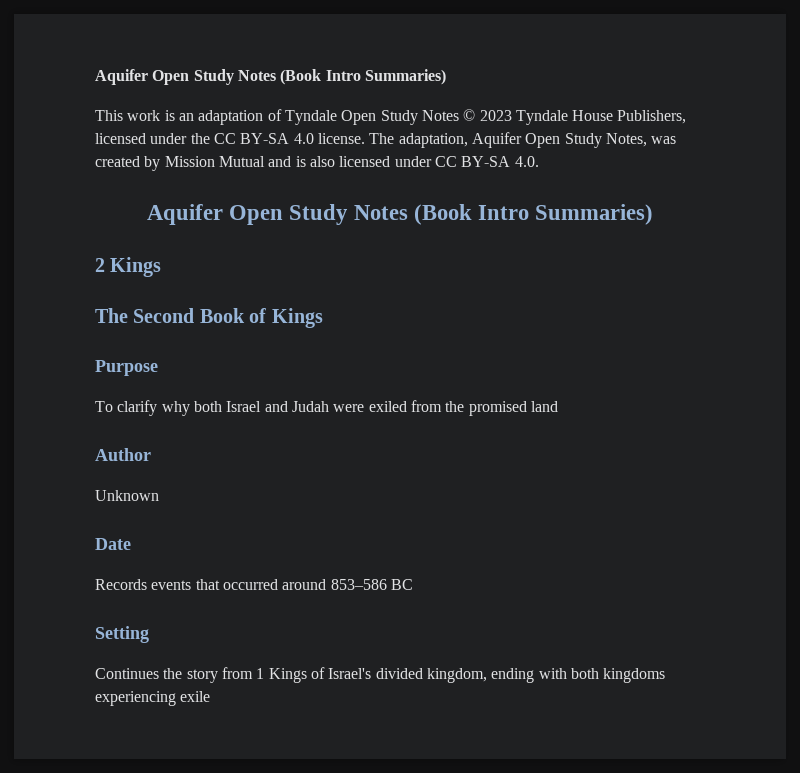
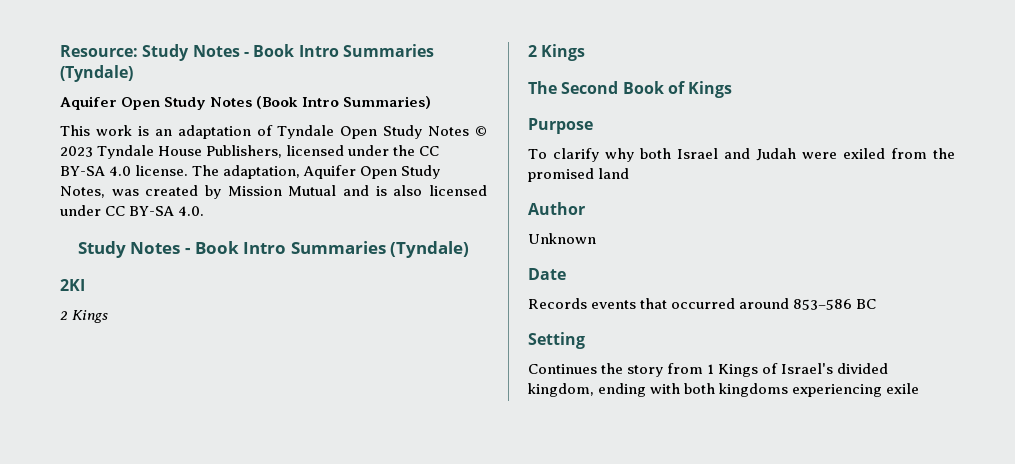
+ Resource: Study Notes - Book Intro Summaries (Tyndale)
  The adaptation, Aquifer Open Study Notes, was created by Mission Mutual and is also licensed under CC BY-SA 4.0.
- Aquifer Open Study Notes (Book Intro Summaries)
+ Study Notes - Book Intro Summaries (Tyndale)
+ 2KI
+ 2 Kings

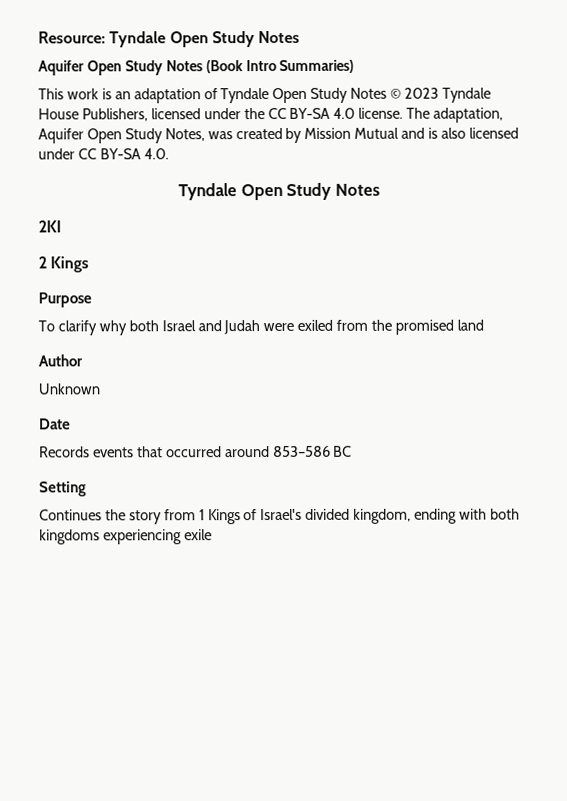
- Resource: Study Notes - Book Intro Summaries (Tyndale)
+ Resource: Tyndale Open Study Notes
  The adaptation, Aquifer Open Study Notes, was created by Mission Mutual and is also licensed under CC BY-SA 4.0.
- Study Notes - Book Intro Summaries (Tyndale)
+ Tyndale Open Study Notes
  2KI
  2 Kings
- 2 Kings
- The Second Book of Kings

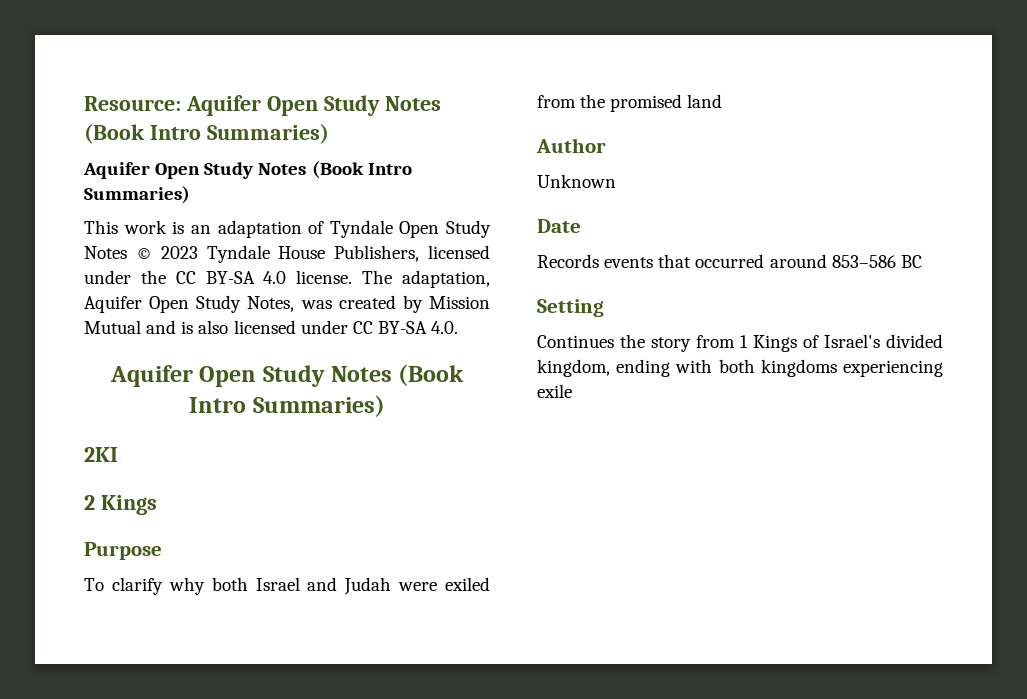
- Resource: Tyndale Open Study Notes
+ Resource: Aquifer Open Study Notes (Book Intro Summaries)
  The adaptation, Aquifer Open Study Notes, was created by Mission Mutual and is also licensed under CC BY-SA 4.0.
- Tyndale Open Study Notes
+ Aquifer Open Study Notes (Book Intro Summaries)

